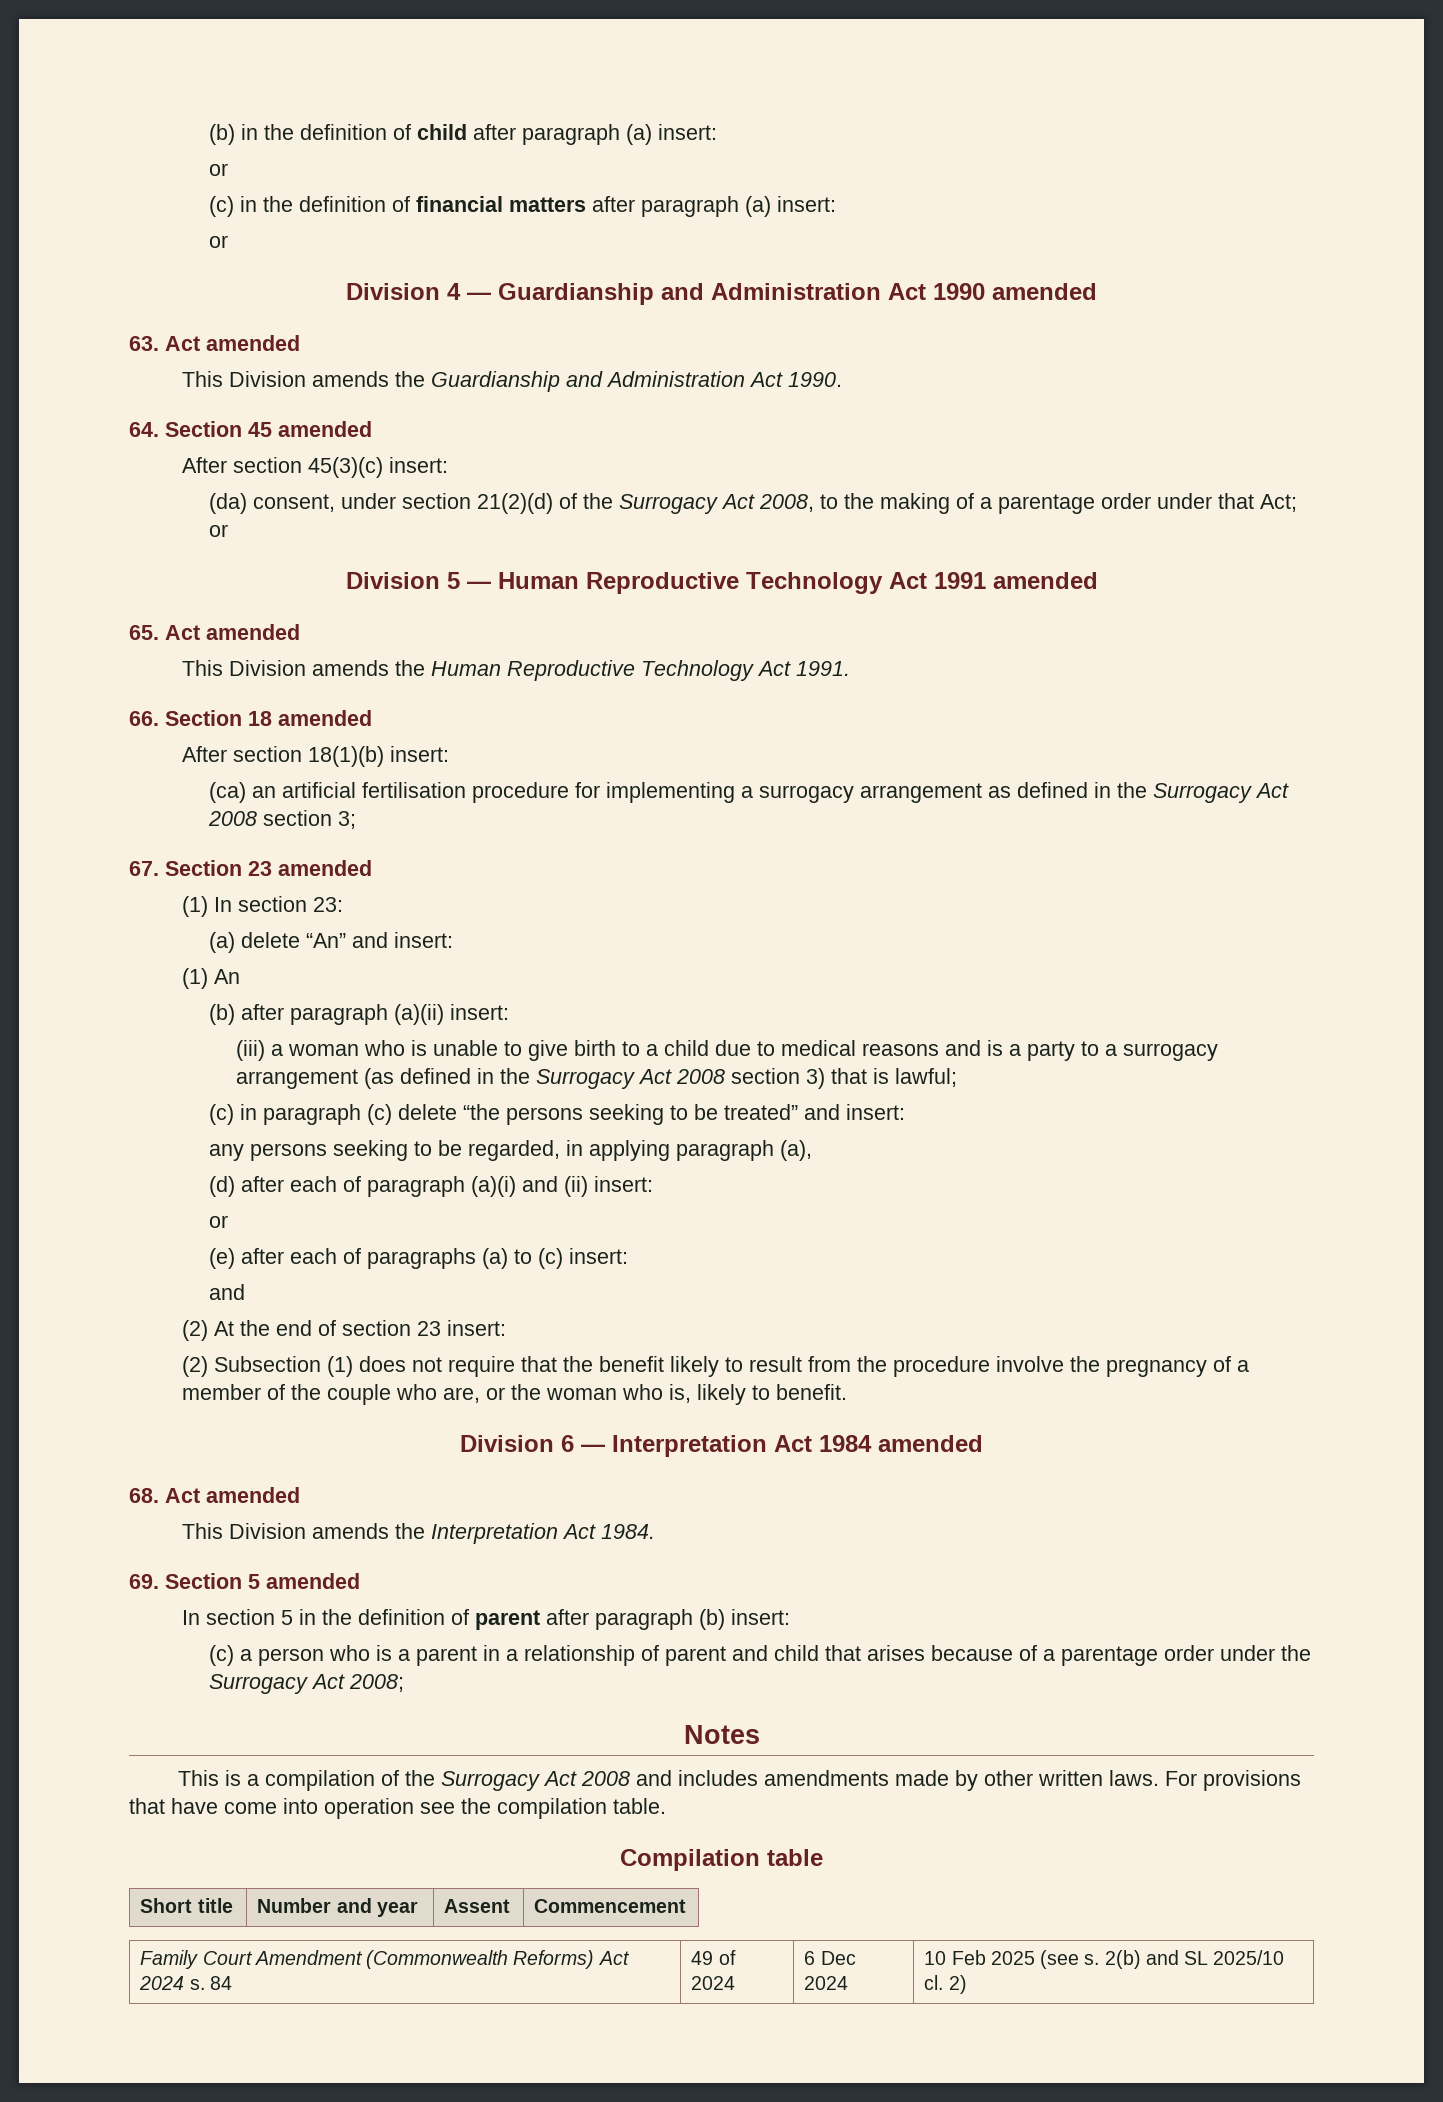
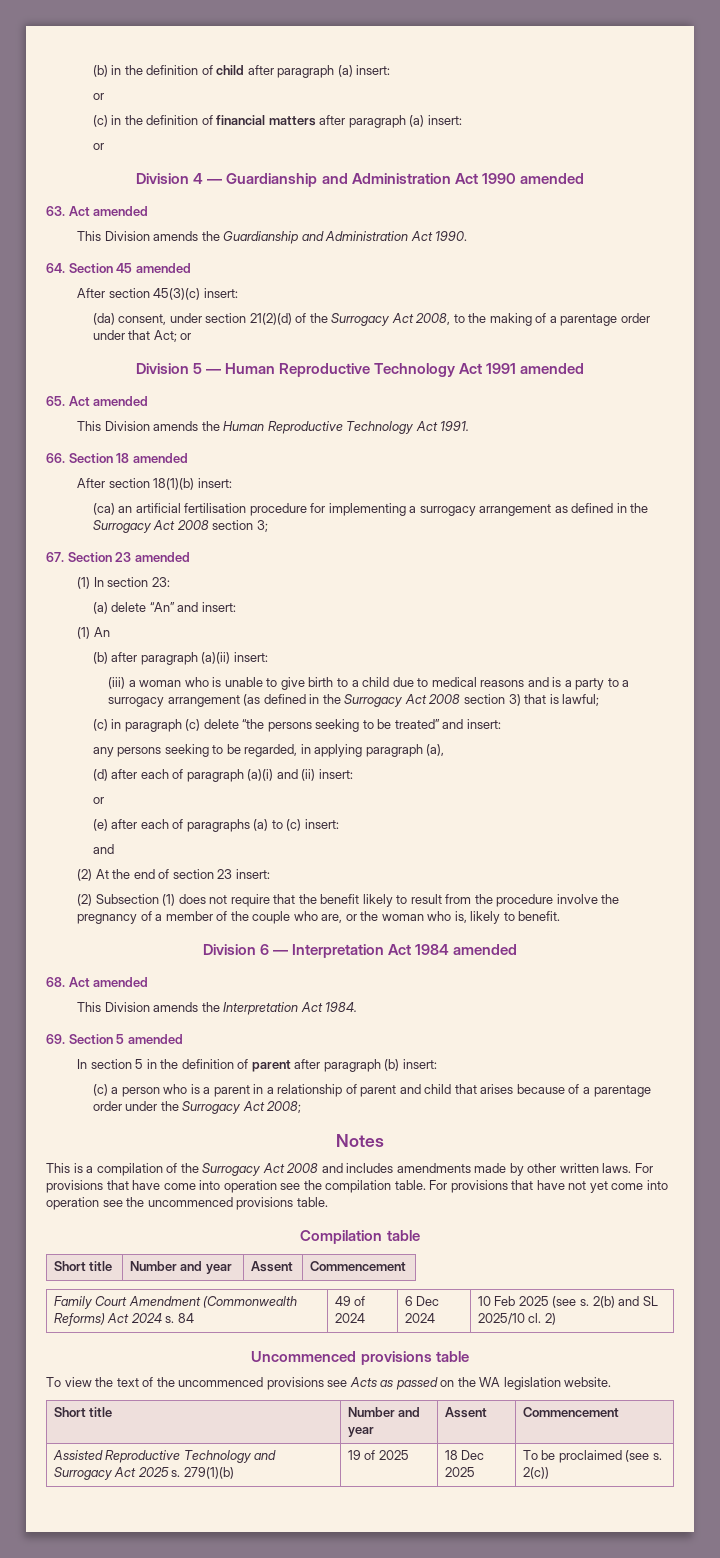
+ For provisions that have not yet come into operation see the uncommenced provisions table.
+ Uncommenced provisions table
+ To view the text of the uncommenced provisions see Acts as passed on the WA legislation website.
+ Short title | Number and year | Assent | Commencement
+ Assisted Reproductive Technology and Surrogacy Act 2025 s. 279(1)(b) | 19 of 2025 | 18 Dec 2025 | To be proclaimed (see s. 2(c))

